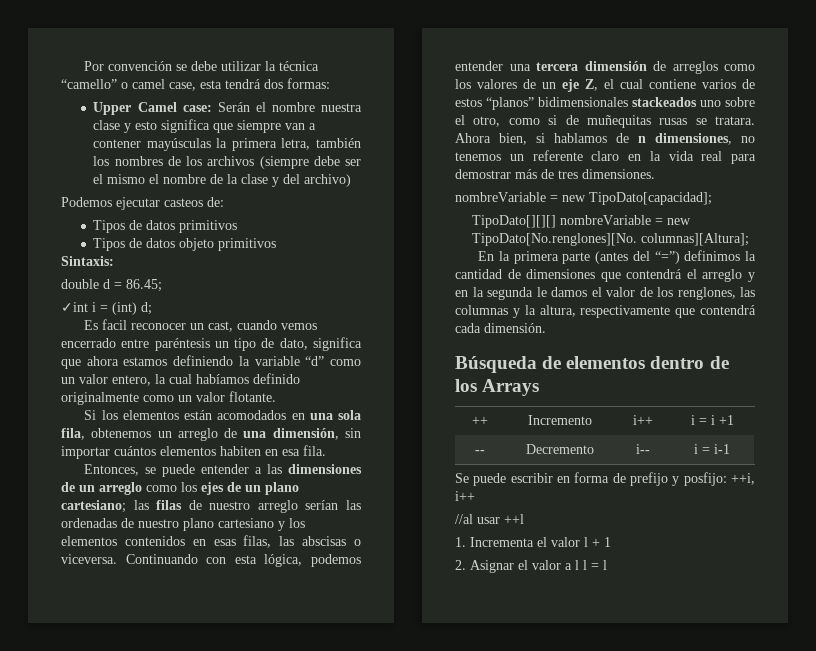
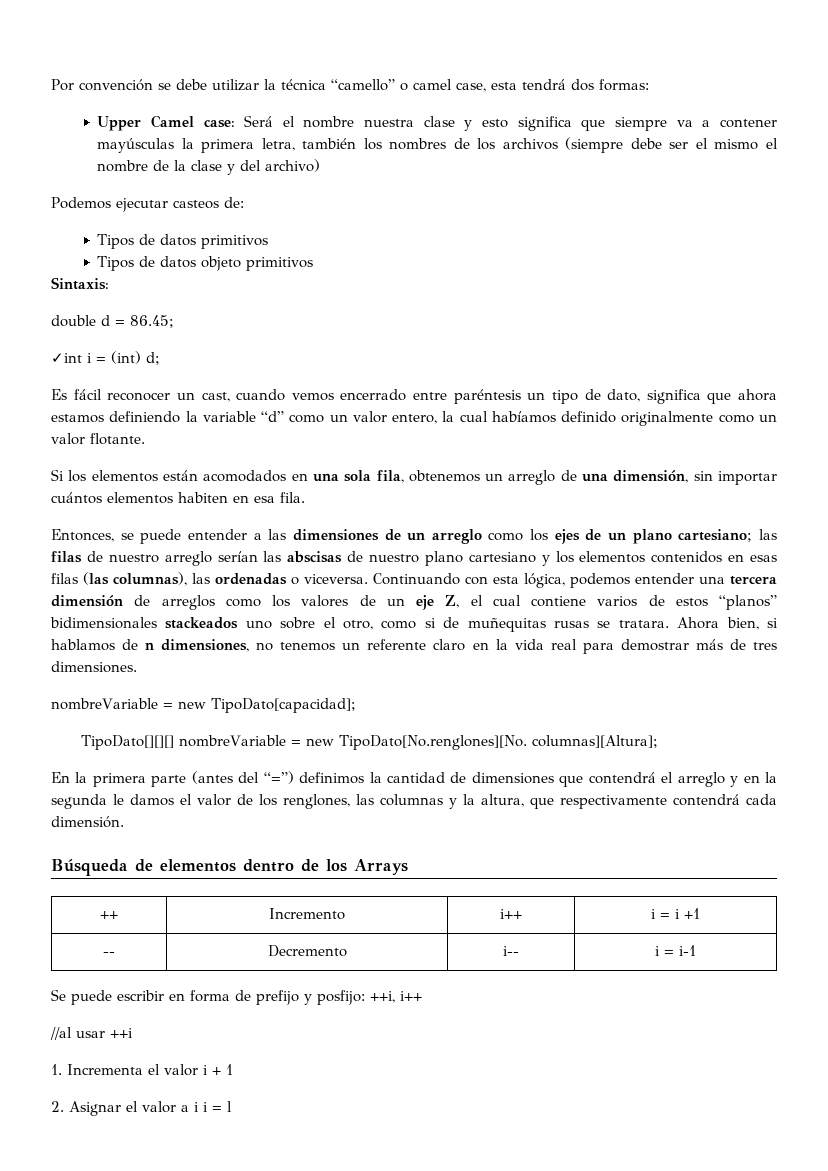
- Upper Camel case: Serán el nombre nuestra clase y esto significa que siempre van a contener mayúsculas la primera letra, también los nombres de los archivos (siempre debe ser el mismo el nombre de la clase y del archivo)
+ Upper Camel case: Será el nombre nuestra clase y esto significa que siempre va a contener mayúsculas la primera letra, también los nombres de los archivos (siempre debe ser el mismo el nombre de la clase y del archivo)
- Es facil reconocer un cast, cuando vemos encerrado entre paréntesis un tipo de dato, significa que ahora estamos definiendo la variable “d” como un valor entero, la cual habíamos definido originalmente como un valor flotante.
+ Es fácil reconocer un cast, cuando vemos encerrado entre paréntesis un tipo de dato, significa que ahora estamos definiendo la variable “d” como un valor entero, la cual habíamos definido originalmente como un valor flotante.
- Entonces, se puede entender a las dimensiones de un arreglo como los ejes de un plano cartesiano; las filas de nuestro arreglo serían las ordenadas de nuestro plano cartesiano y los elementos contenidos en esas filas, las abscisas o viceversa.
+ Entonces, se puede entender a las dimensiones de un arreglo como los ejes de un plano cartesiano; las filas de nuestro arreglo serían las abscisas de nuestro plano cartesiano y los elementos contenidos en esas filas (las columnas), las ordenadas o viceversa.
- En la primera parte (antes del “=”) definimos la cantidad de dimensiones que contendrá el arreglo y en la segunda le damos el valor de los renglones, las columnas y la altura, respectivamente que contendrá cada dimensión.
+ En la primera parte (antes del “=”) definimos la cantidad de dimensiones que contendrá el arreglo y en la segunda le damos el valor de los renglones, las columnas y la altura, que respectivamente contendrá cada dimensión.
- //al usar ++l
+ //al usar ++i
- 1. Incrementa el valor l + 1
+ 1. Incrementa el valor i + 1
- 2. Asignar el valor a l l = l
+ 2. Asignar el valor a i i = l

